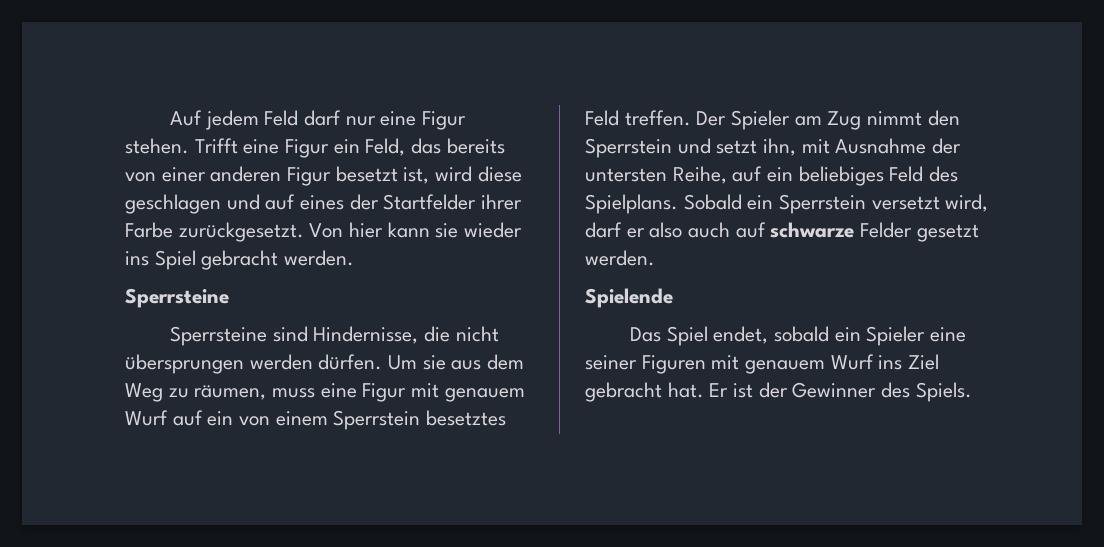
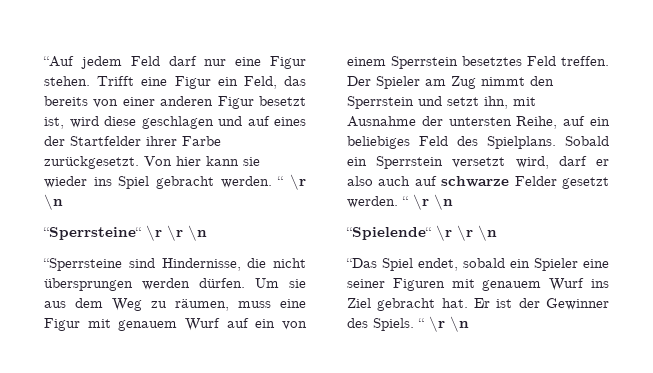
- Auf jedem Feld darf nur eine Figur stehen.
+ “Auf jedem Feld darf nur eine Figur stehen.
- Von hier kann sie wieder ins Spiel gebracht werden.
- Sperrsteine
- Sperrsteine sind Hindernisse, die nicht übersprungen werden dürfen.
+ Von hier kann sie wieder ins Spiel gebracht werden. “ \r \n
+ “Sperrsteine“ \r \r \n
+ “Sperrsteine sind Hindernisse, die nicht übersprungen werden dürfen.
- Sobald ein Sperrstein versetzt wird, darf er also auch auf schwarze Felder gesetzt werden.
- Spielende
- Das Spiel endet, sobald ein Spieler eine seiner Figuren mit genauem Wurf ins Ziel gebracht hat.
+ Sobald ein Sperrstein versetzt wird, darf er also auch auf schwarze Felder gesetzt werden. “ \r \n
+ “Spielende“ \r \r \n
+ “Das Spiel endet, sobald ein Spieler eine seiner Figuren mit genauem Wurf ins Ziel gebracht hat.
- Er ist der Gewinner des Spiels.
+ Er ist der Gewinner des Spiels. “ \r \n

